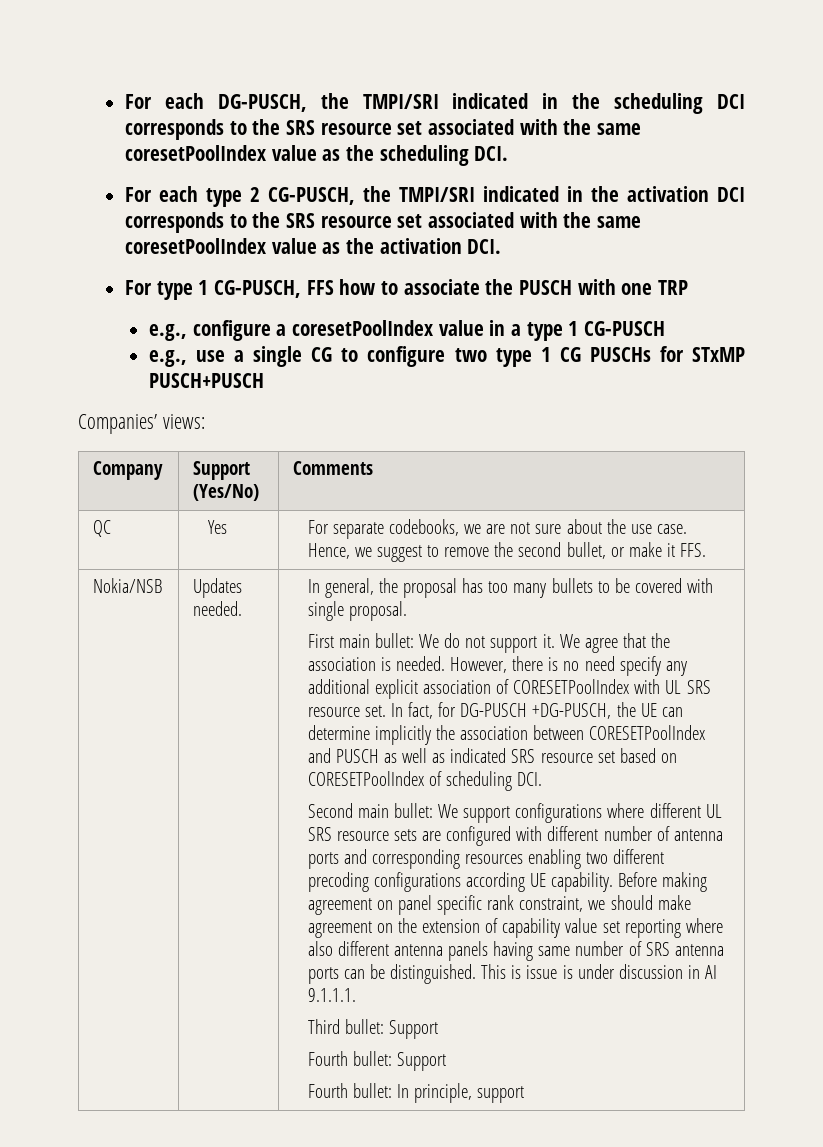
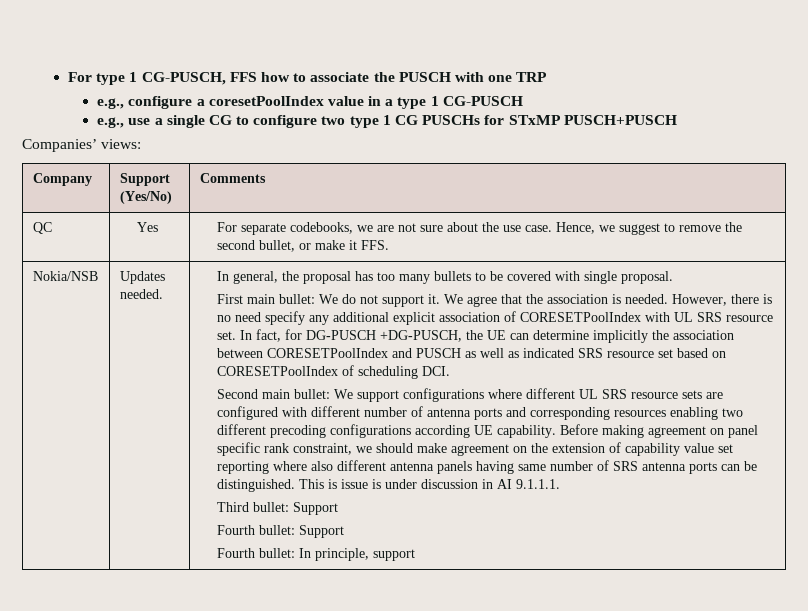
- For each DG-PUSCH, the TMPI/SRI indicated in the scheduling DCI corresponds to the SRS resource set associated with the same coresetPoolIndex value as the scheduling DCI.
- For each type 2 CG-PUSCH, the TMPI/SRI indicated in the activation DCI corresponds to the SRS resource set associated with the same coresetPoolIndex value as the activation DCI.

